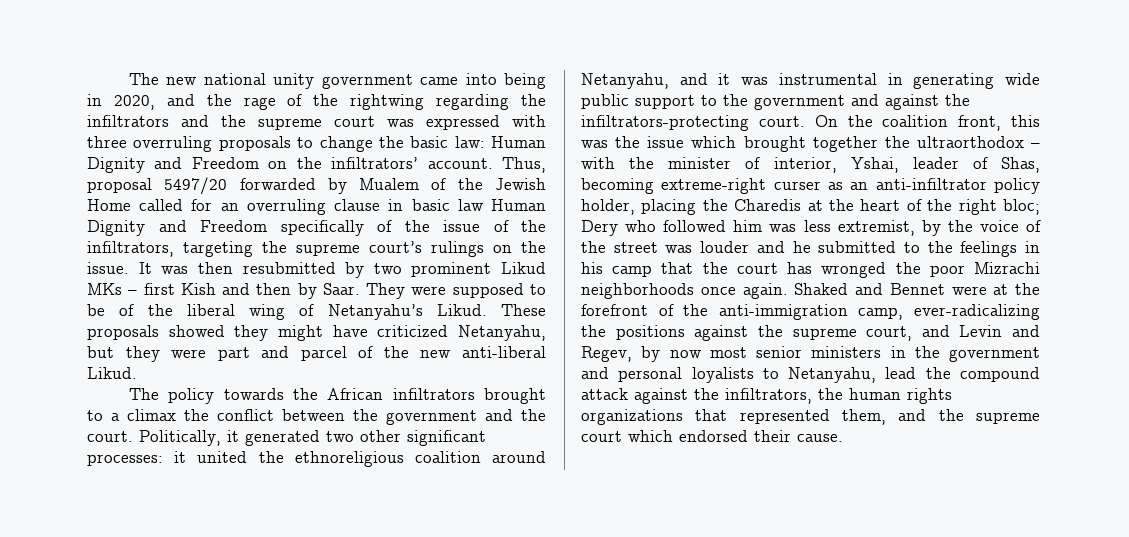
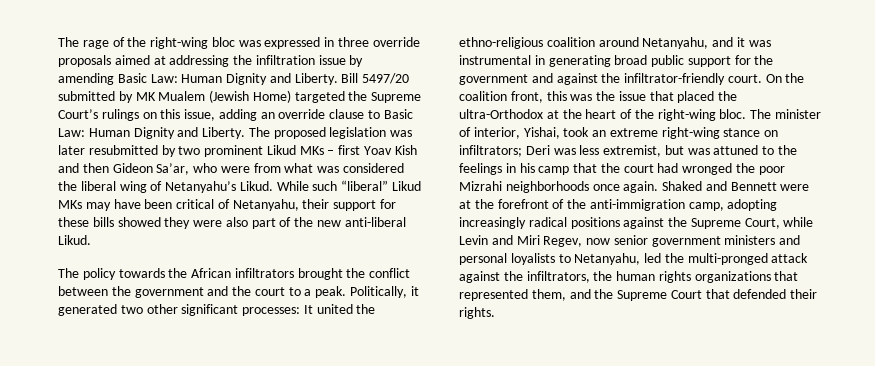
- The new national unity government came into being in 2020, and the rage of the rightwing regarding the infiltrators and the supreme court was expressed with three overruling proposals to change the basic law: Human Dignity and Freedom on the infiltrators’ account. Thus, proposal 5497/20 forwarded by Mualem of the Jewish Home called for an overruling clause in basic law Human Dignity and Freedom specifically of the issue of the infiltrators, targeting the supreme court’s rulings on the issue. It was then resubmitted by two prominent Likud MKs – first Kish and then by Saar. They were supposed to be of the liberal wing of Netanyahu’s Likud.
+ The rage of the right-wing bloc was expressed in three override proposals aimed at addressing the infiltration issue by amending Basic Law: Human Dignity and Liberty. Bill 5497/20 submitted by MK Mualem (Jewish Home) targeted the Supreme Court’s rulings on this issue, adding an override clause to Basic Law: Human Dignity and Liberty. The proposed legislation was later resubmitted by two prominent Likud MKs – first Yoav Kish and then Gideon Sa’ar, who were from what was considered the liberal wing of Netanyahu’s Likud.
- These proposals showed they might have criticized Netanyahu, but they were part and parcel of the new anti-liberal Likud.
+ While such “liberal” Likud MKs may have been critical of Netanyahu, their support for these bills showed they were also part of the new anti-liberal Likud.
- The policy towards the African infiltrators brought to a climax the conflict between the government and the court.
+ The policy towards the African infiltrators brought the conflict between the government and the court to a peak.
- Politically, it generated two other significant processes: it united the ethnoreligious coalition around Netanyahu, and it was instrumental in generating wide public support to the government and against the infiltrators-protecting court.
+ Politically, it generated two other significant processes: It united the ethno-religious coalition around Netanyahu, and it was instrumental in generating broad public support for the government and against the infiltrator-friendly court.
- On the coalition front, this was the issue which brought together the ultraorthodox – with the minister of interior, Yshai, leader of Shas, becoming extreme-right curser as an anti-infiltrator policy holder, placing the Charedis at the heart of the right bloc; Dery who followed him was less extremist, by the voice of the street was louder and he submitted to the feelings in his camp that the court has wronged the poor Mizrachi neighborhoods once again.
+ On the coalition front, this was the issue that placed the ultra-Orthodox at the heart of the right-wing bloc. The minister of interior, Yishai, took an extreme right-wing stance on infiltrators; Deri was less extremist, but was attuned to the feelings in his camp that the court had wronged the poor Mizrahi neighborhoods once again.
- Shaked and Bennet were at the forefront of the anti-immigration camp, ever-radicalizing the positions against the supreme court, and Levin and Regev, by now most senior ministers in the government and personal loyalists to Netanyahu, lead the compound attack against the infiltrators, the human rights organizations that represented them, and the supreme court which endorsed their cause.
+ Shaked and Bennett were at the forefront of the anti-immigration camp, adopting increasingly radical positions against the Supreme Court, while Levin and Miri Regev, now senior government ministers and personal loyalists to Netanyahu, led the multi-pronged attack against the infiltrators, the human rights organizations that represented them, and the Supreme Court that defended their rights.

